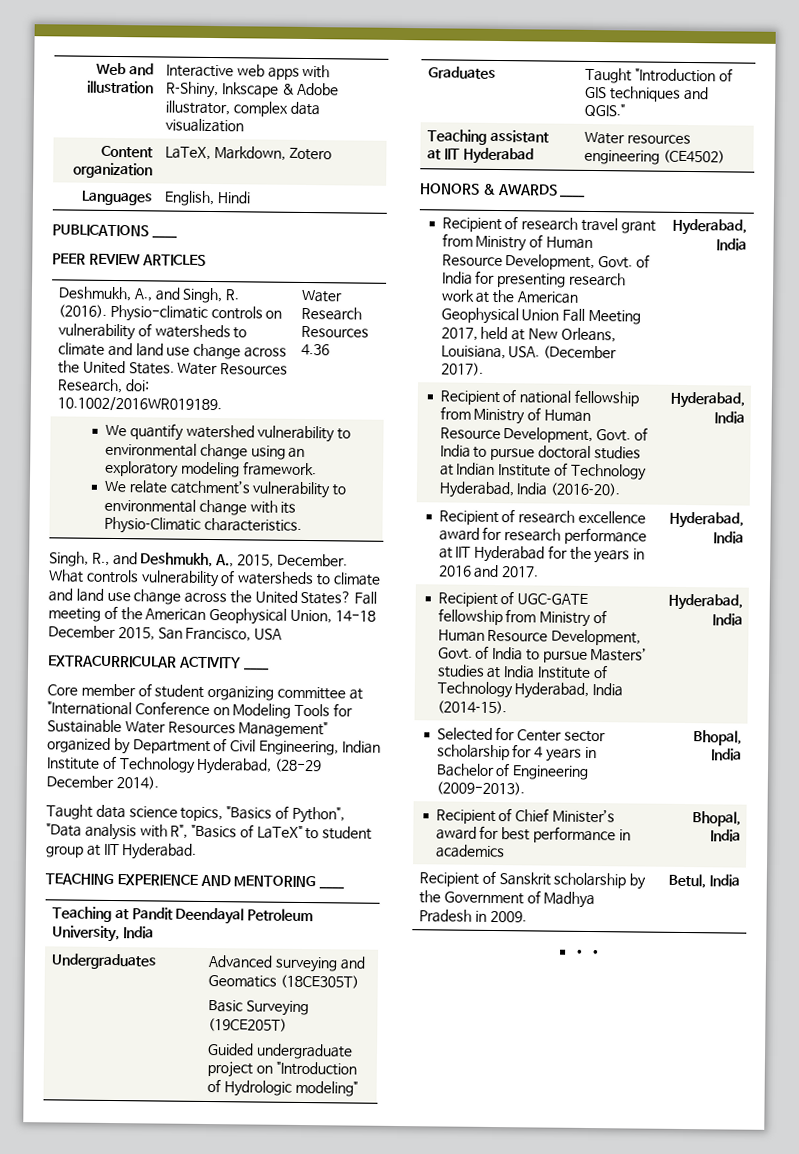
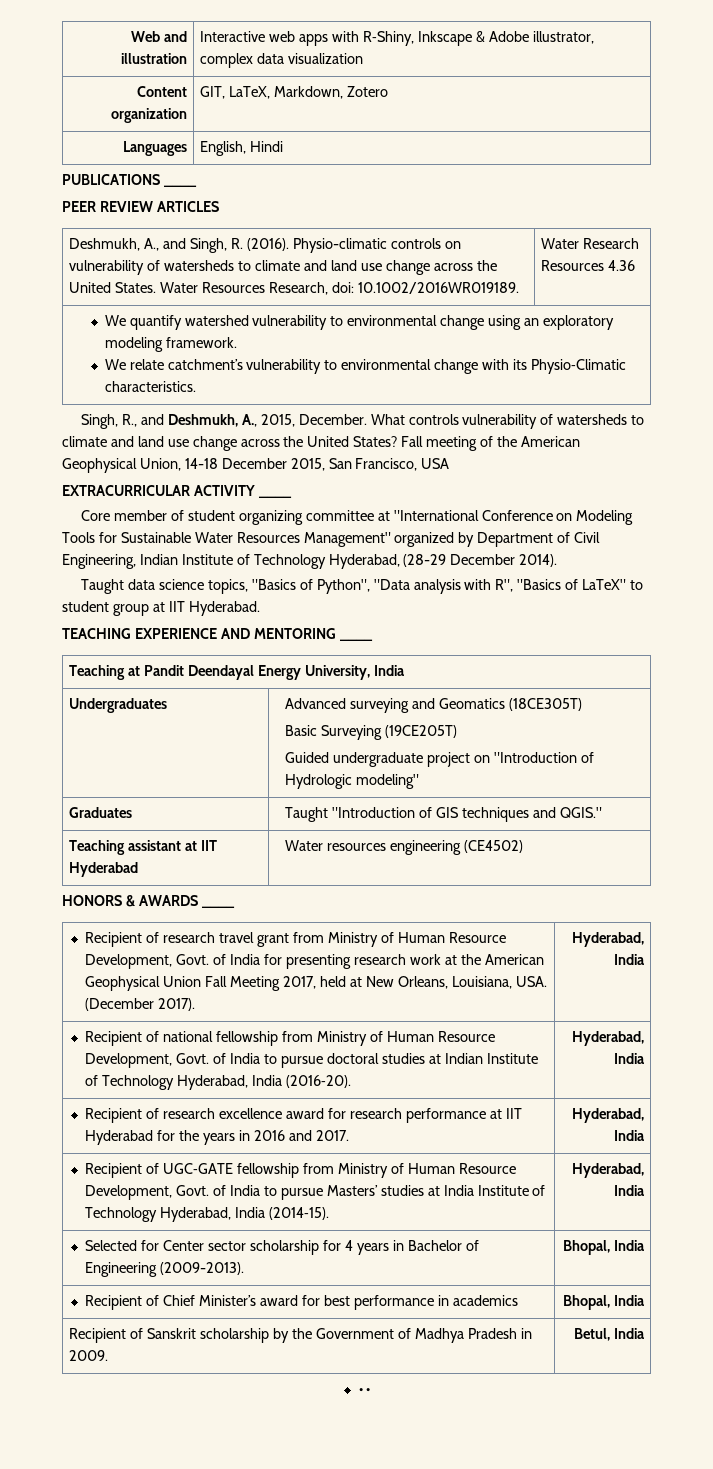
- Content organization | LaTeX, Markdown, Zotero
+ Content organization | GIT, LaTeX, Markdown, Zotero
- Teaching at Pandit Deendayal Petroleum University, India
+ Teaching at Pandit Deendayal Energy University, India

